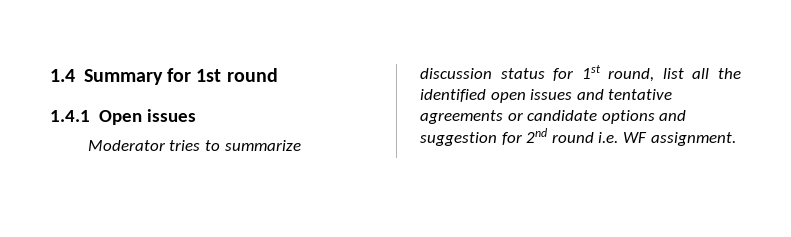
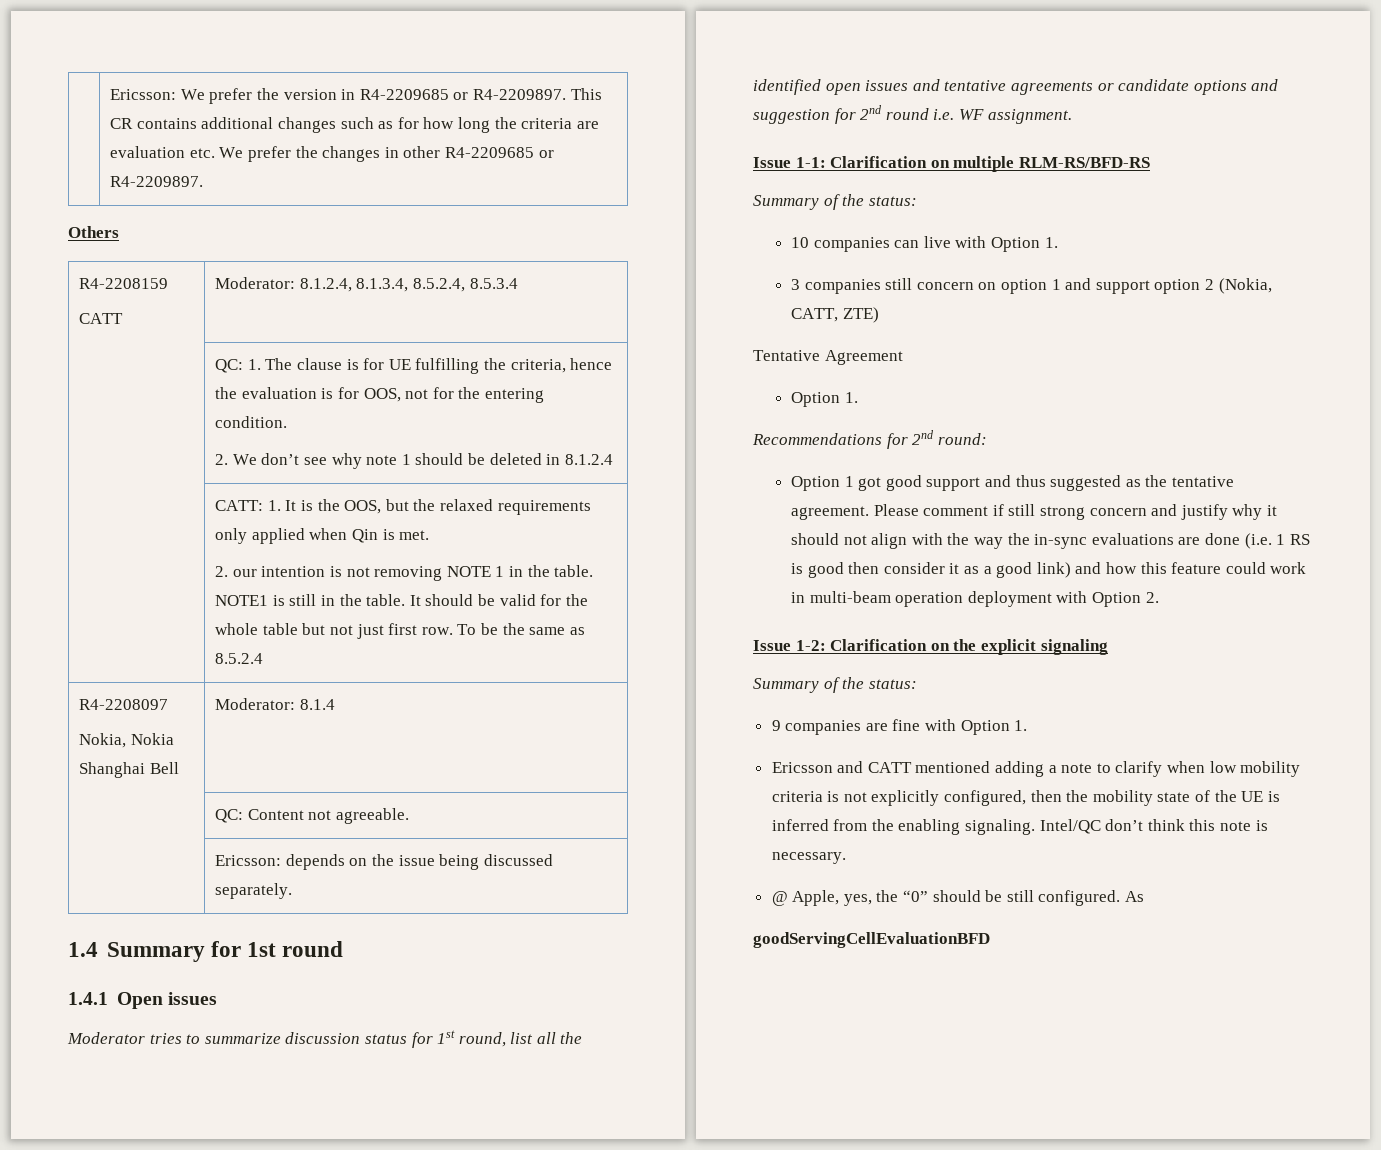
+ | Ericsson: We prefer the version in R4-2209685 or R4-2209897. This CR contains additional changes such as for how long the criteria are evaluation etc. We prefer the changes in other R4-2209685 or R4-2209897.
+ Others
+ R4-2208159
+ CATT | Moderator: 8.1.2.4, 8.1.3.4, 8.5.2.4, 8.5.3.4
+ | QC: 1. The clause is for UE fulfilling the criteria, hence the evaluation is for OOS, not for the entering condition.
+ 2. We don’t see why note 1 should be deleted in 8.1.2.4
+ | CATT: 1. It is the OOS, but the relaxed requirements only applied when Qin is met.
+ 2. our intention is not removing NOTE 1 in the table. NOTE1 is still in the table. It should be valid for the whole table but not just first row. To be the same as 8.5.2.4
+ R4-2208097
+ Nokia, Nokia Shanghai Bell | Moderator: 8.1.4
+ | QC: Content not agreeable.
+ | Ericsson: depends on the issue being discussed separately.
+ Issue 1-1: Clarification on multiple RLM-RS/BFD-RS
+ Summary of the status:
+ 10 companies can live with Option 1.
+ 3 companies still concern on option 1 and support option 2 (Nokia, CATT, ZTE)
+ Tentative Agreement
+ Option 1.
+ Recommendations for 2nd round:
+ Option 1 got good support and thus suggested as the tentative agreement. Please comment if still strong concern and justify why it should not align with the way the in-sync evaluations are done (i.e. 1 RS is good then consider it as a good link) and how this feature could work in multi-beam operation deployment with Option 2.
+ Issue 1-2: Clarification on the explicit signaling
+ Summary of the status:
+ 9 companies are fine with Option 1.
+ Ericsson and CATT mentioned adding a note to clarify when low mobility criteria is not explicitly configured, then the mobility state of the UE is inferred from the enabling signaling. Intel/QC don’t think this note is necessary.
+ @ Apple, yes, the “0” should be still configured. As
+ goodServingCellEvaluationBFD

